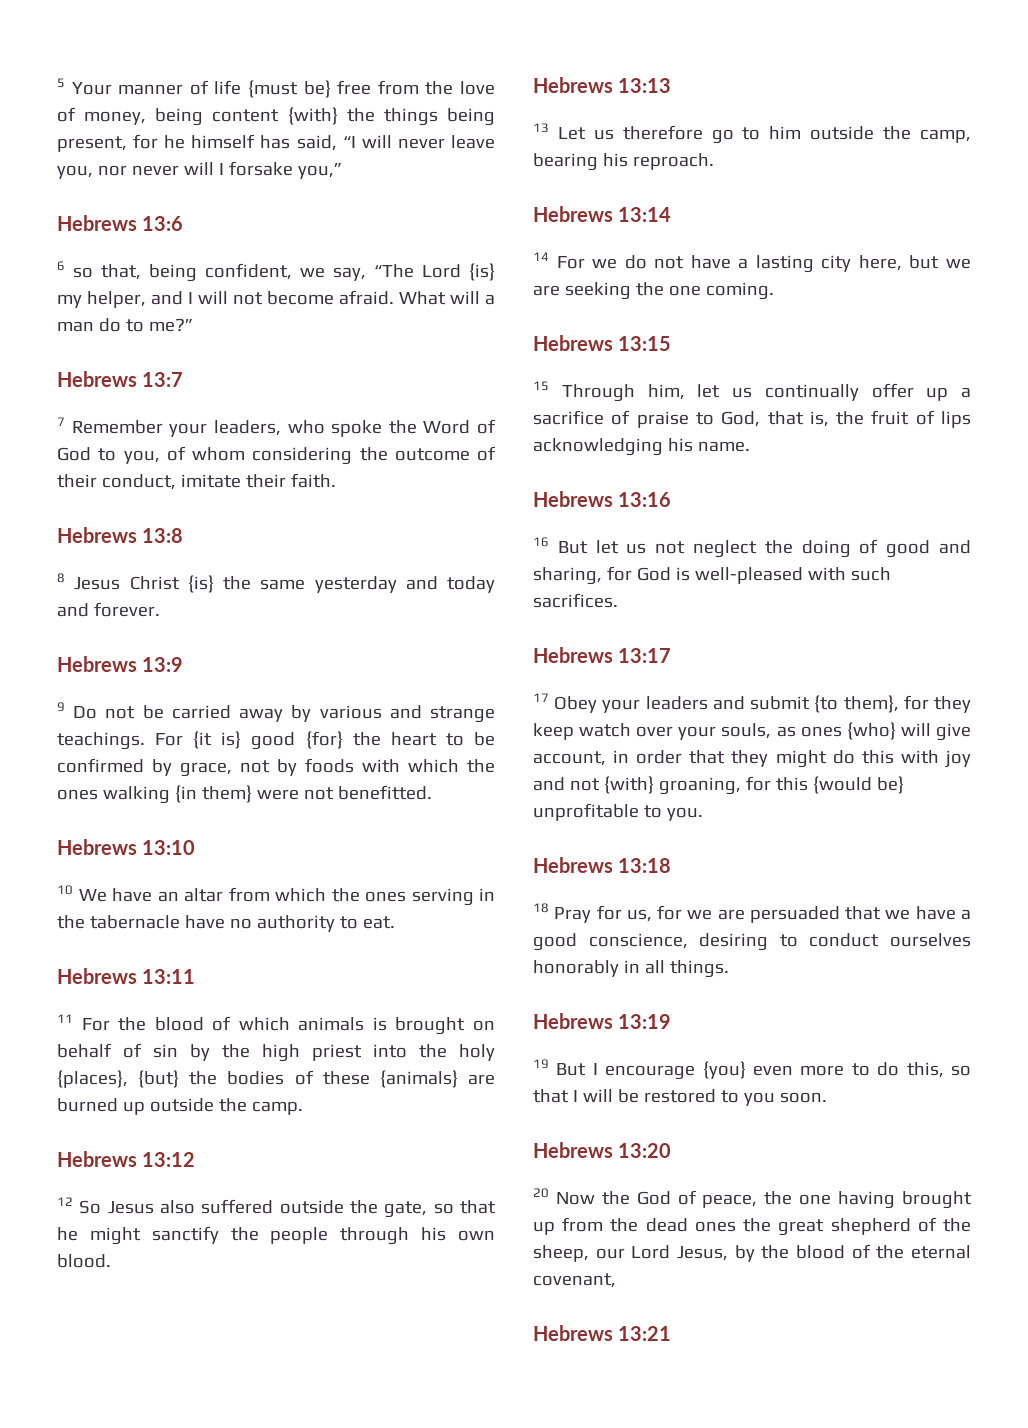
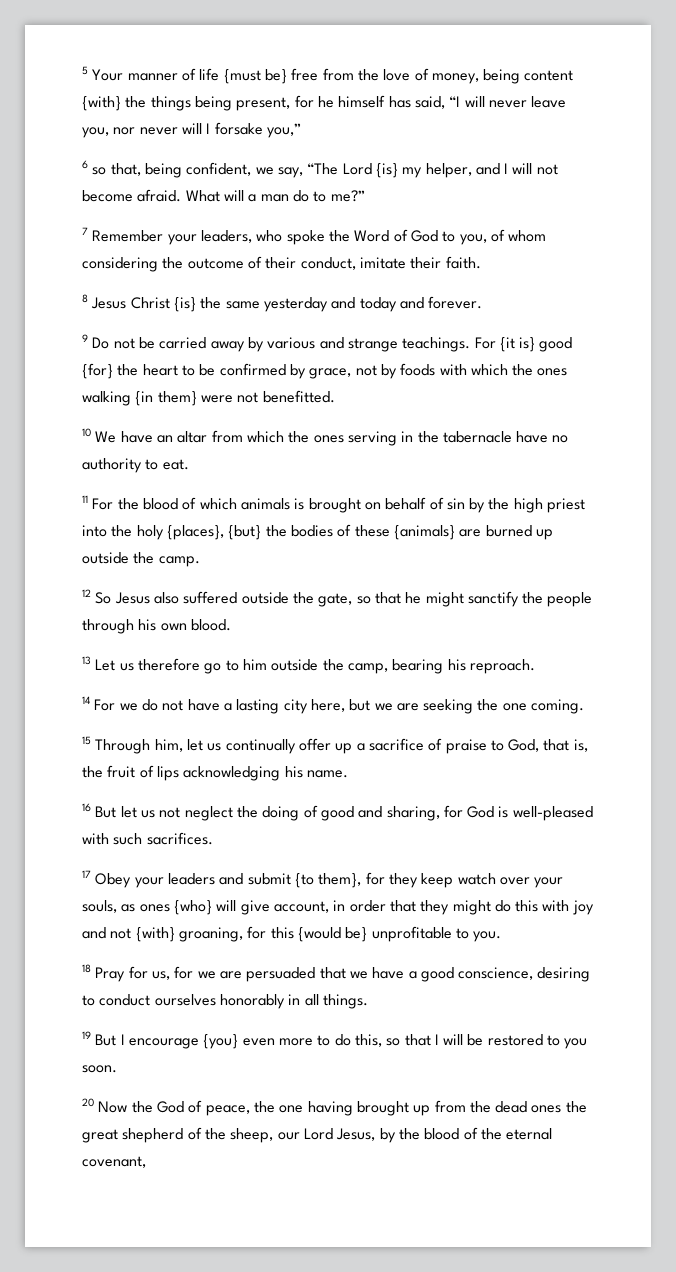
- Hebrews 13:6
- Hebrews 13:7
- Hebrews 13:8
- Hebrews 13:9
- Hebrews 13:10
- Hebrews 13:11
- Hebrews 13:12
- Hebrews 13:13
- Hebrews 13:14
- Hebrews 13:15
- Hebrews 13:16
- Hebrews 13:17
- Hebrews 13:18
- Hebrews 13:19
- Hebrews 13:20
- Hebrews 13:21

